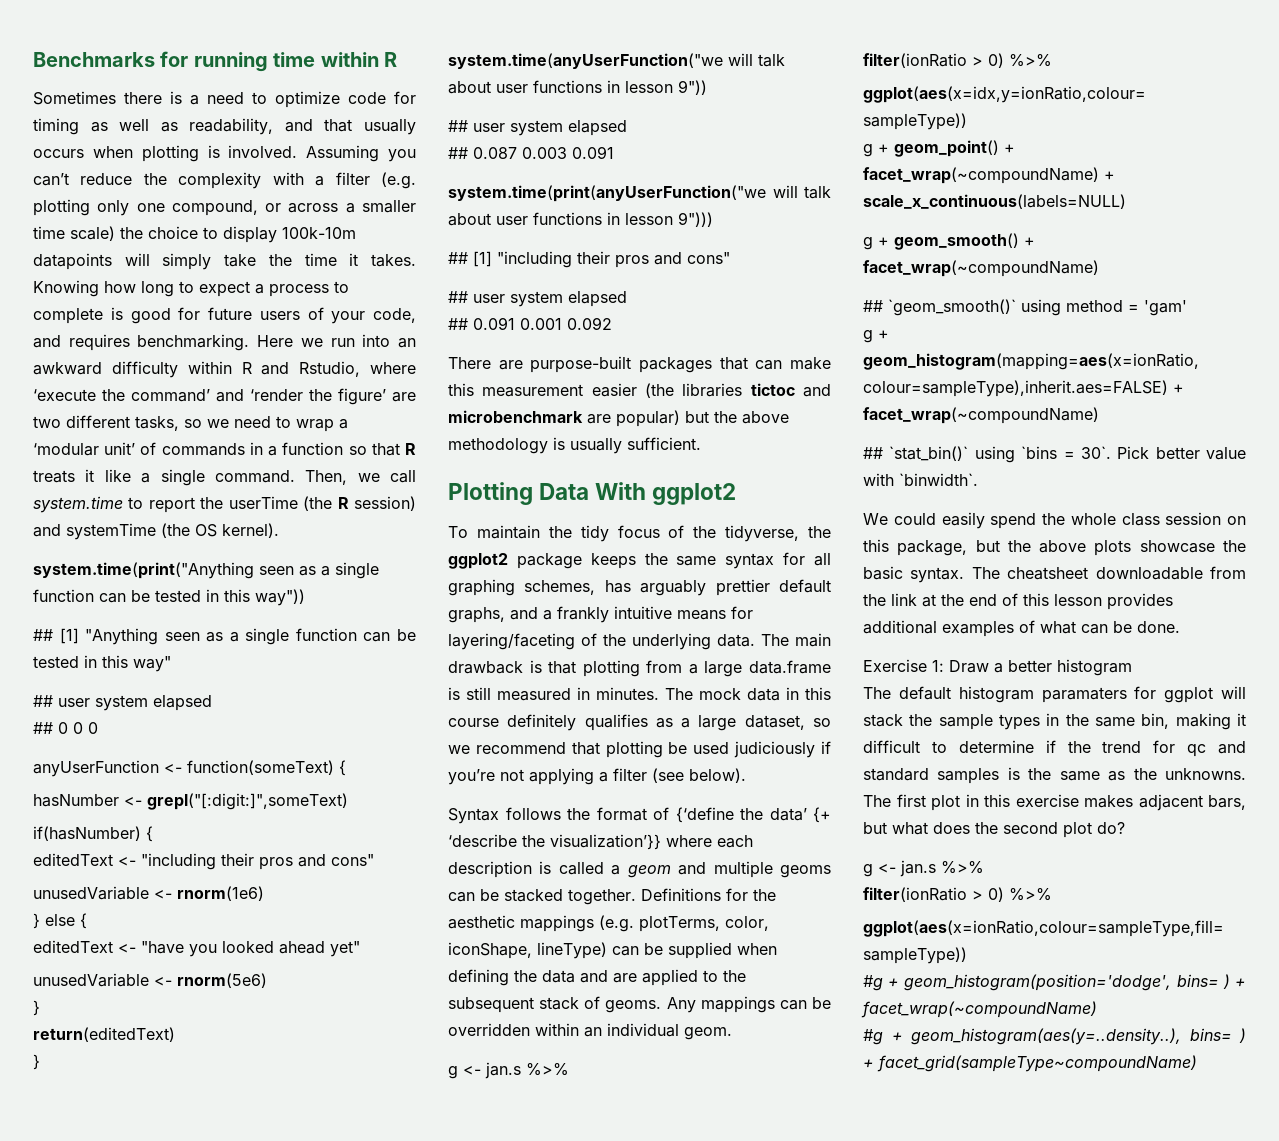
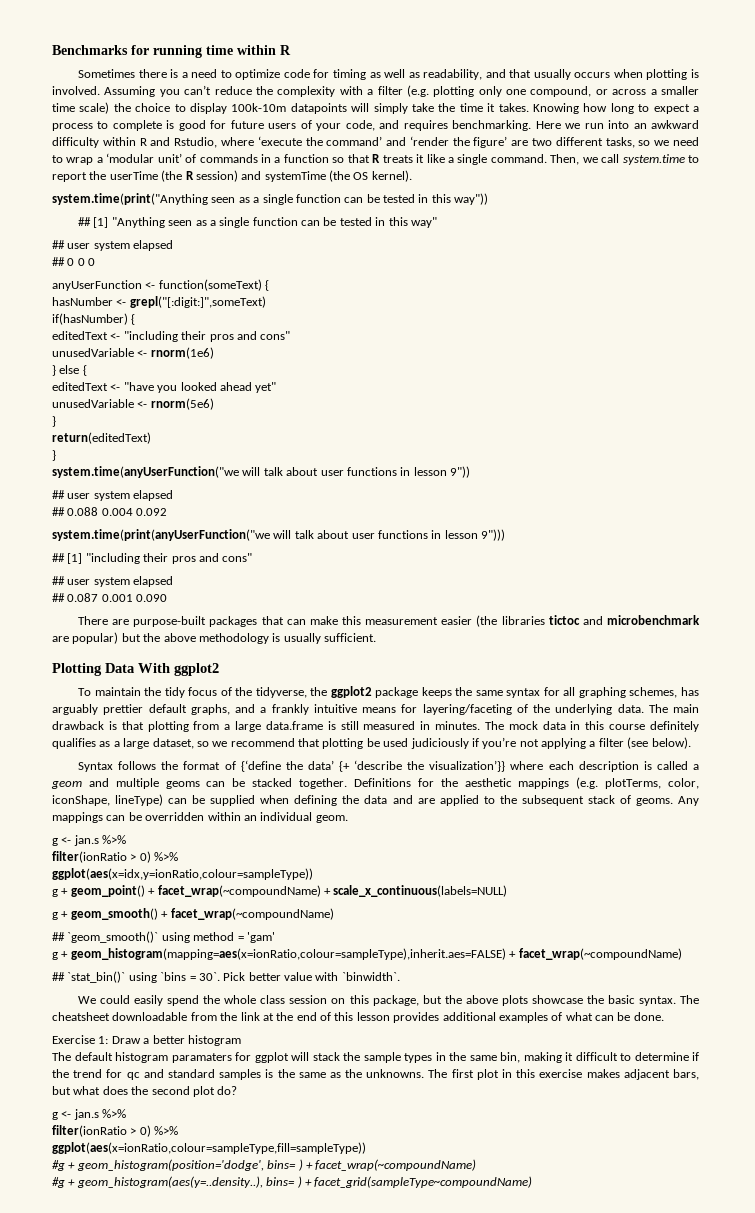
- ## 0.087 0.003 0.091
+ ## 0.088 0.004 0.092
- ## 0.091 0.001 0.092
+ ## 0.087 0.001 0.090

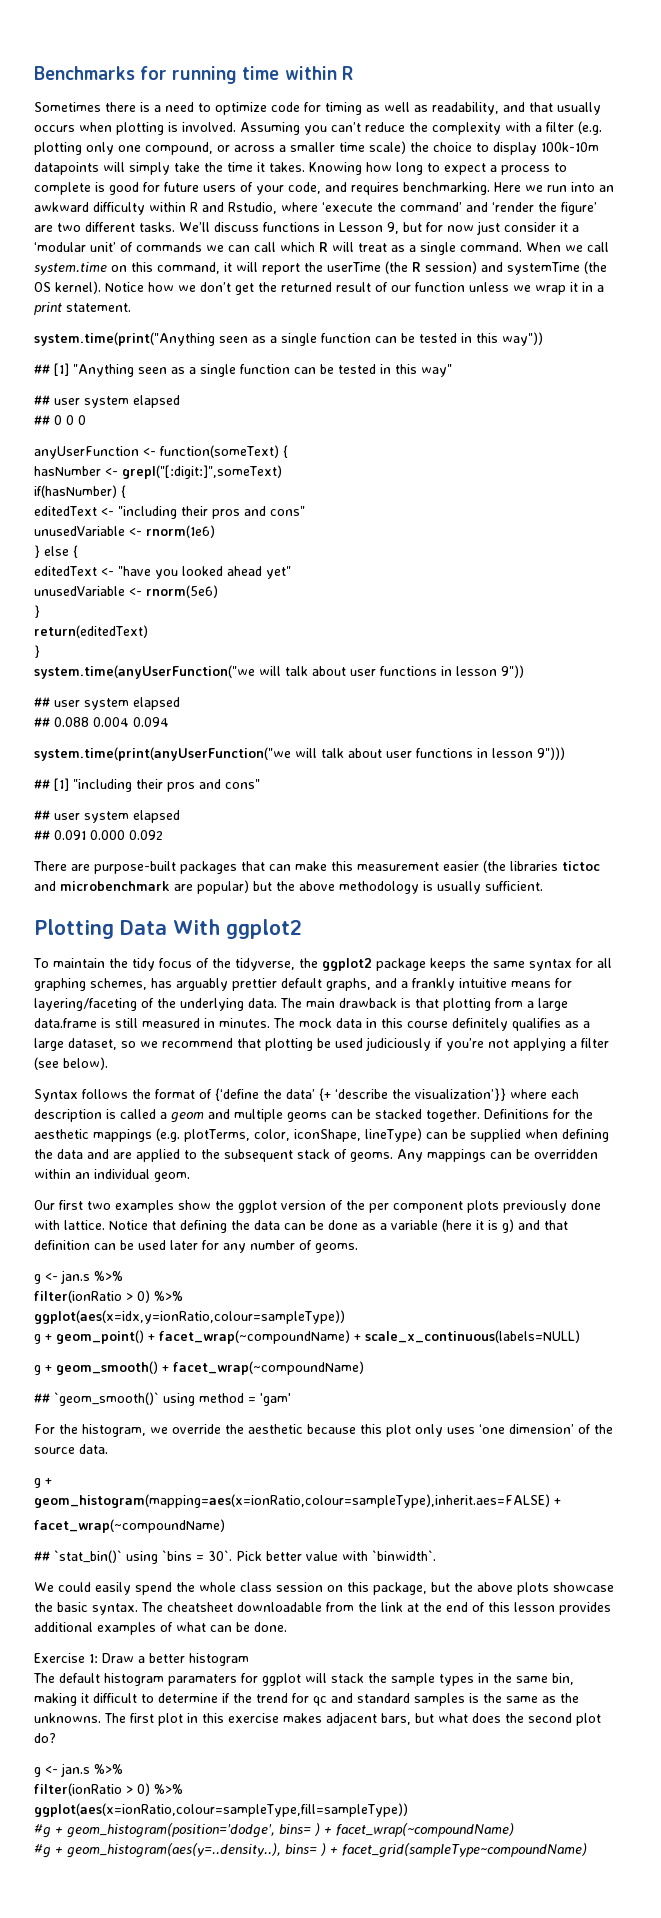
- Here we run into an awkward difficulty within R and Rstudio, where ‘execute the command’ and ‘render the figure’ are two different tasks, so we need to wrap a ‘modular unit’ of commands in a function so that R treats it like a single command.
+ Here we run into an awkward difficulty within R and Rstudio, where ‘execute the command’ and ‘render the figure’ are two different tasks. We’ll discuss functions in Lesson 9, but for now just consider it a ‘modular unit’ of commands we can call which R will treat as a single command.
- Then, we call system.time to report the userTime (the R session) and systemTime (the OS kernel).
+ When we call system.time on this command, it will report the userTime (the R session) and systemTime (the OS kernel). Notice how we don’t get the returned result of our function unless we wrap it in a print statement.
- ## 0.088 0.004 0.092
+ ## 0.088 0.004 0.094
- ## 0.087 0.001 0.090
+ ## 0.091 0.000 0.092
+ Our first two examples show the ggplot version of the per component plots previously done with lattice. Notice that defining the data can be done as a variable (here it is g) and that definition can be used later for any number of geoms.
- g + geom_histogram(mapping=aes(x=ionRatio,colour=sampleType),inherit.aes=FALSE) + facet_wrap(~compoundName)
+ For the histogram, we override the aesthetic because this plot only uses ‘one dimension’ of the source data.
+ g +
+ geom_histogram(mapping=aes(x=ionRatio,colour=sampleType),inherit.aes=FALSE) +
+ facet_wrap(~compoundName)

